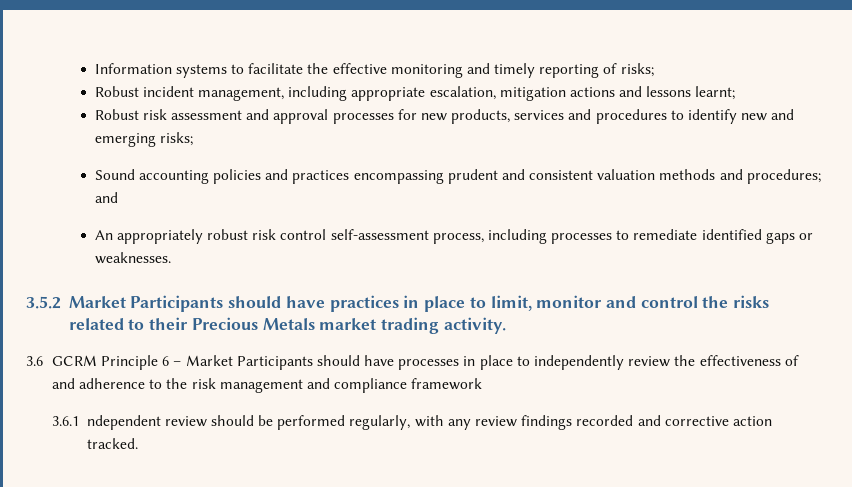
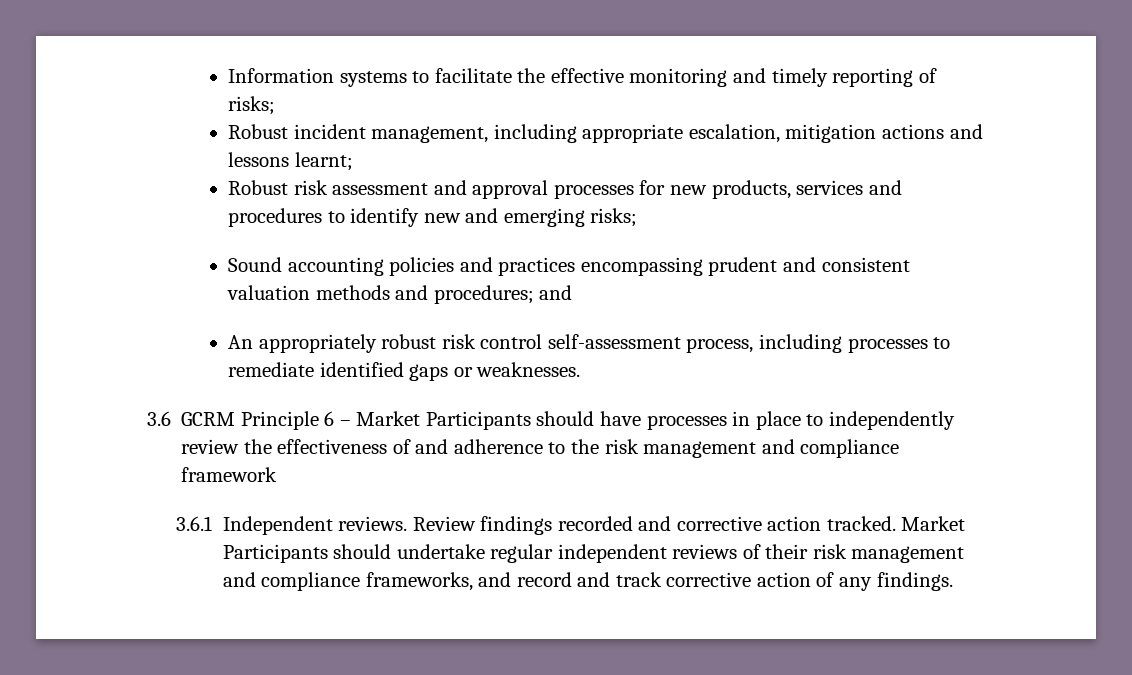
- 3.5.2 Market Participants should have practices in place to limit, monitor and control the risks related to their Precious Metals market trading activity.
- 3.6.1 ndependent review should be performed regularly, with any review findings recorded and corrective action tracked.
+ 3.6.1 Independent reviews. Review findings recorded and corrective action tracked.
+ Market Participants should undertake regular independent reviews of their risk management and compliance frameworks, and record and track corrective action of any findings.

